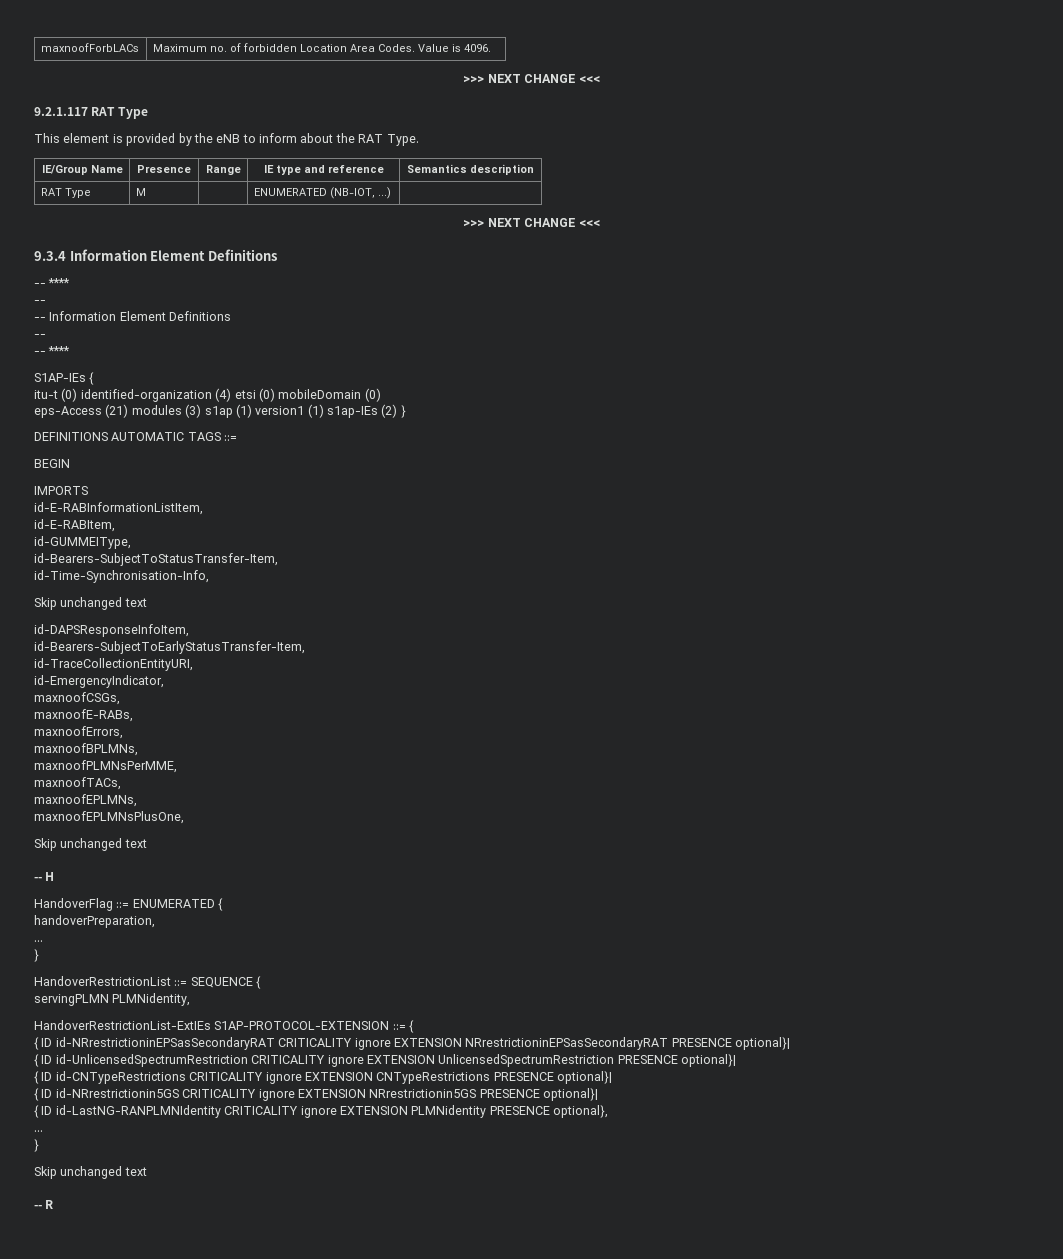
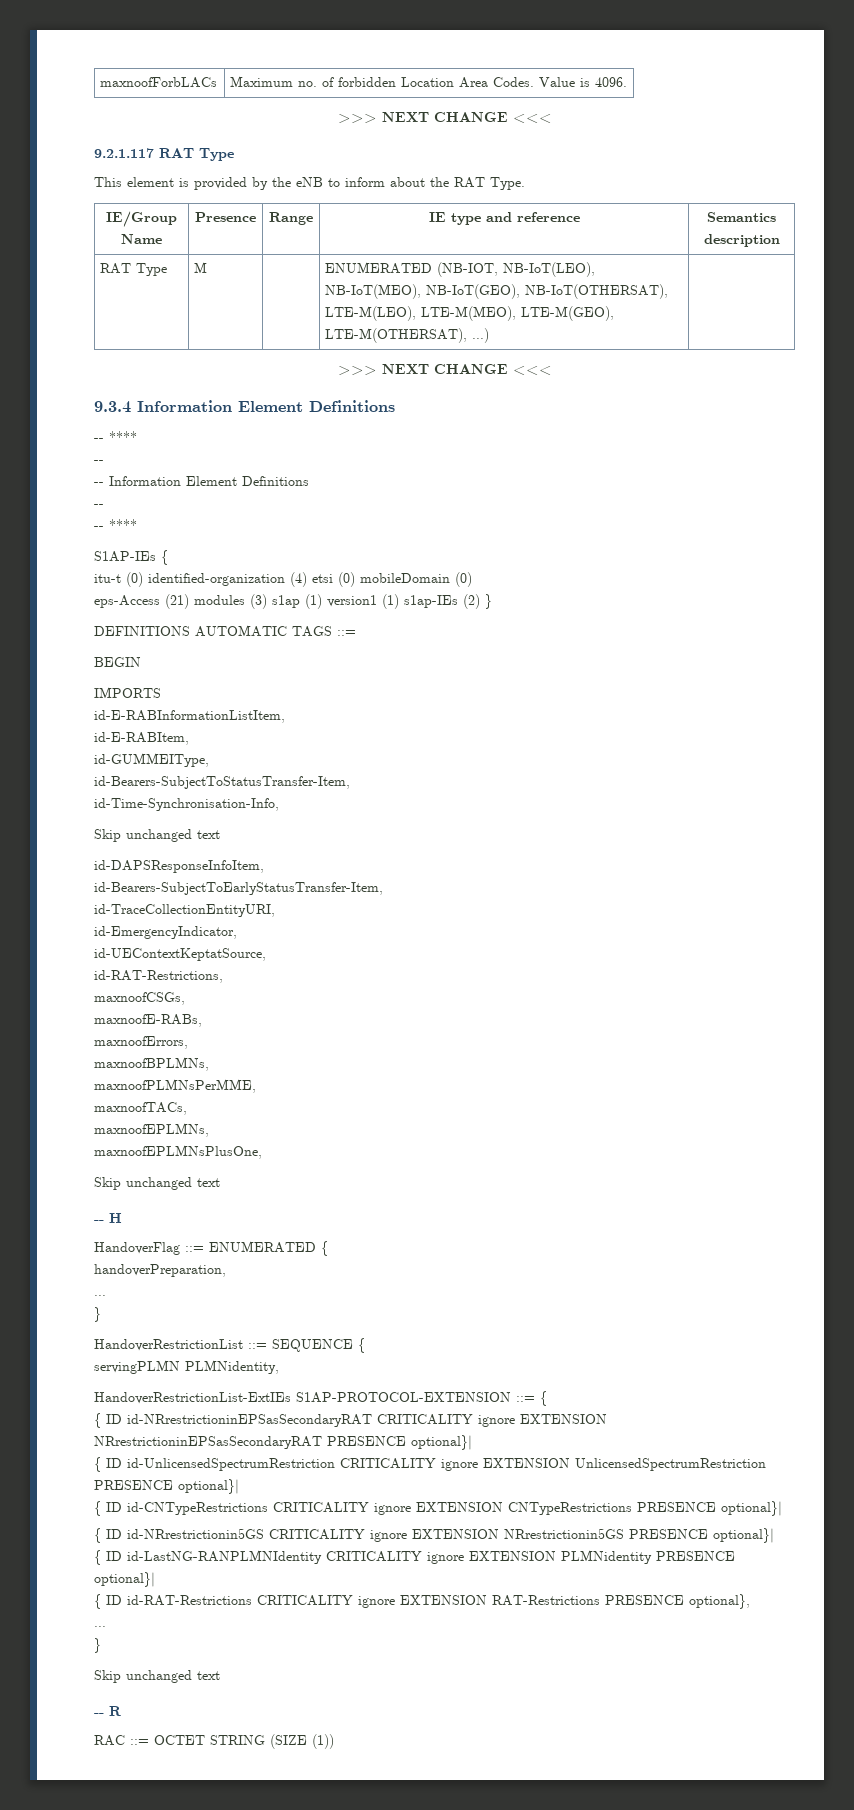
- RAT Type | M | | ENUMERATED (NB-IOT, ...) |
+ RAT Type | M | | ENUMERATED (NB-IOT, NB-IoT(LEO), NB-IoT(MEO), NB-IoT(GEO), NB-IoT(OTHERSAT), LTE-M(LEO), LTE-M(MEO), LTE-M(GEO), LTE-M(OTHERSAT), ...) |
+ id-UEContextKeptatSource,
+ id-RAT-Restrictions,
- { ID id-LastNG-RANPLMNIdentity CRITICALITY ignore EXTENSION PLMNidentity PRESENCE optional},
+ { ID id-LastNG-RANPLMNIdentity CRITICALITY ignore EXTENSION PLMNidentity PRESENCE optional}|
+ { ID id-RAT-Restrictions CRITICALITY ignore EXTENSION RAT-Restrictions PRESENCE optional},
+ RAC ::= OCTET STRING (SIZE (1))

